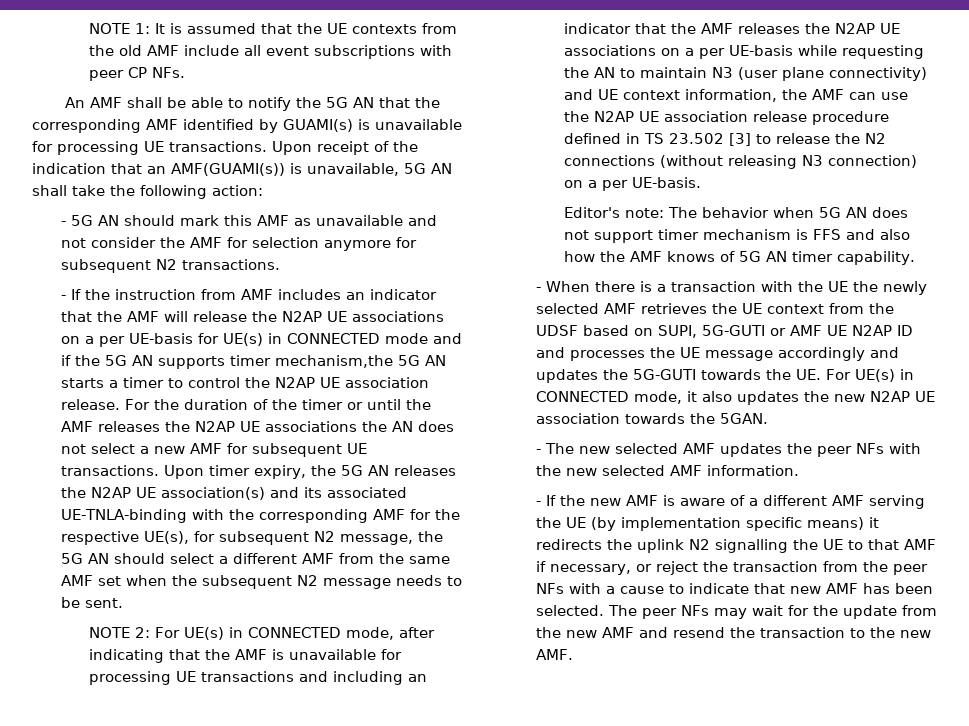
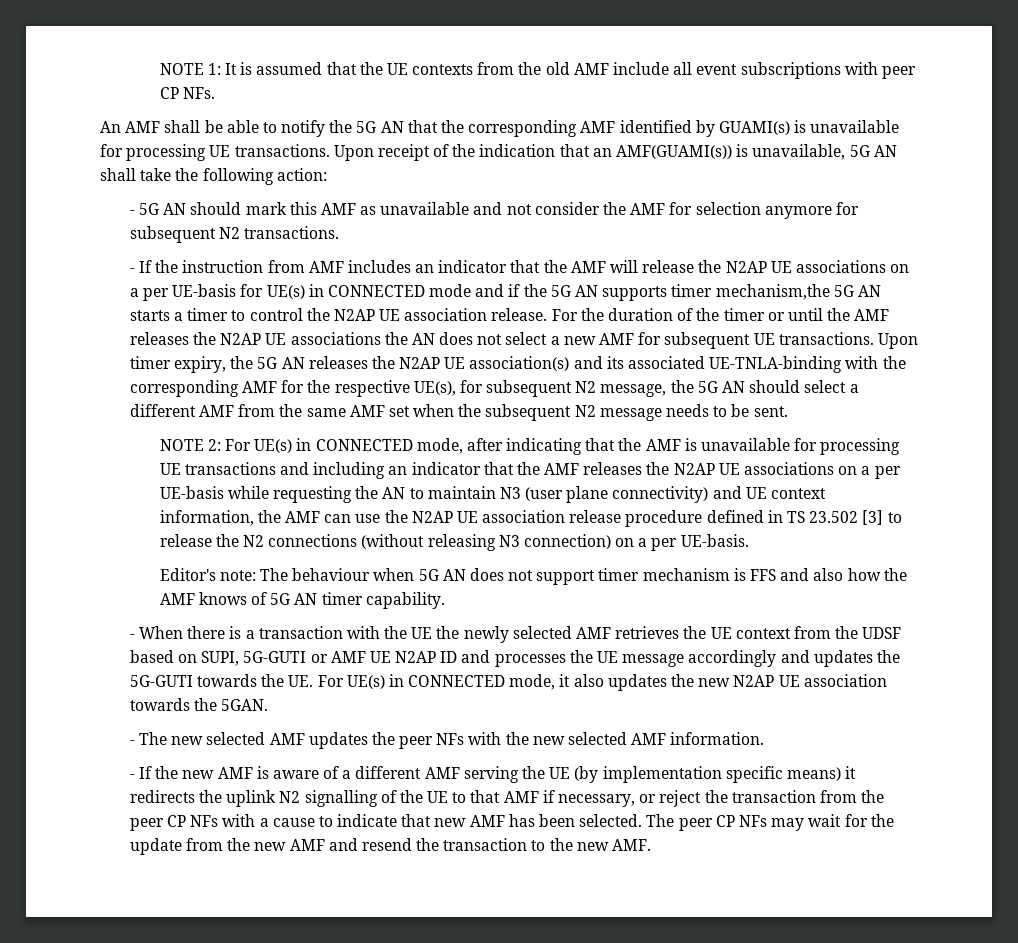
- Editor's note: The behavior when 5G AN does not support timer mechanism is FFS and also how the AMF knows of 5G AN timer capability.
+ Editor's note: The behaviour when 5G AN does not support timer mechanism is FFS and also how the AMF knows of 5G AN timer capability.
- - If the new AMF is aware of a different AMF serving the UE (by implementation specific means) it redirects the uplink N2 signalling the UE to that AMF if necessary, or reject the transaction from the peer NFs with a cause to indicate that new AMF has been selected.
+ - If the new AMF is aware of a different AMF serving the UE (by implementation specific means) it redirects the uplink N2 signalling of the UE to that AMF if necessary, or reject the transaction from the peer CP NFs with a cause to indicate that new AMF has been selected.
- The peer NFs may wait for the update from the new AMF and resend the transaction to the new AMF.
+ The peer CP NFs may wait for the update from the new AMF and resend the transaction to the new AMF.

